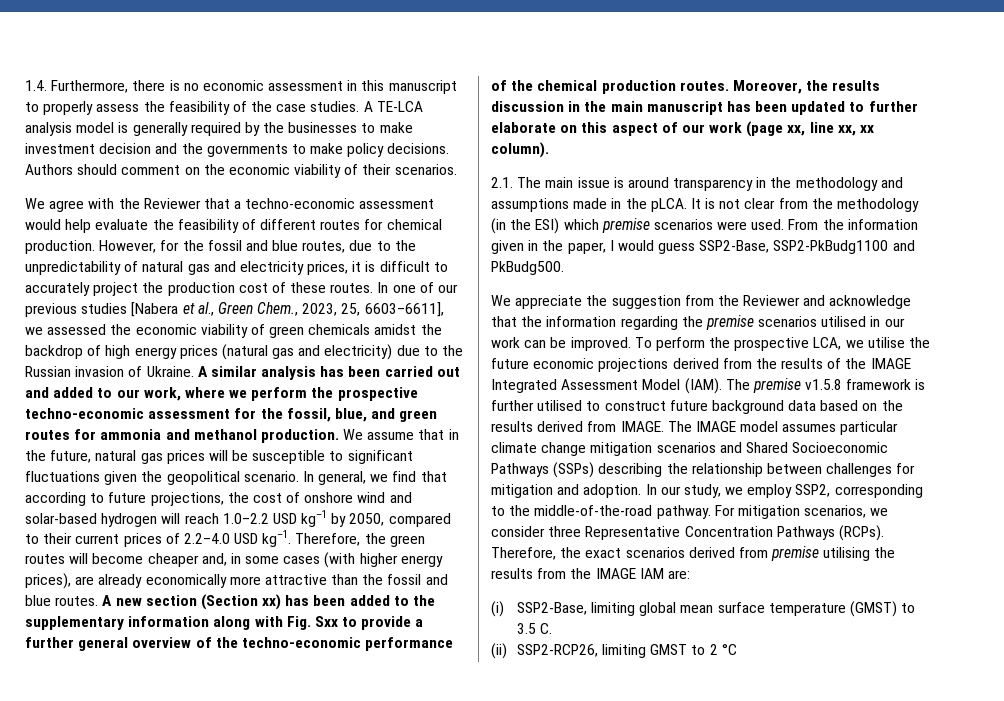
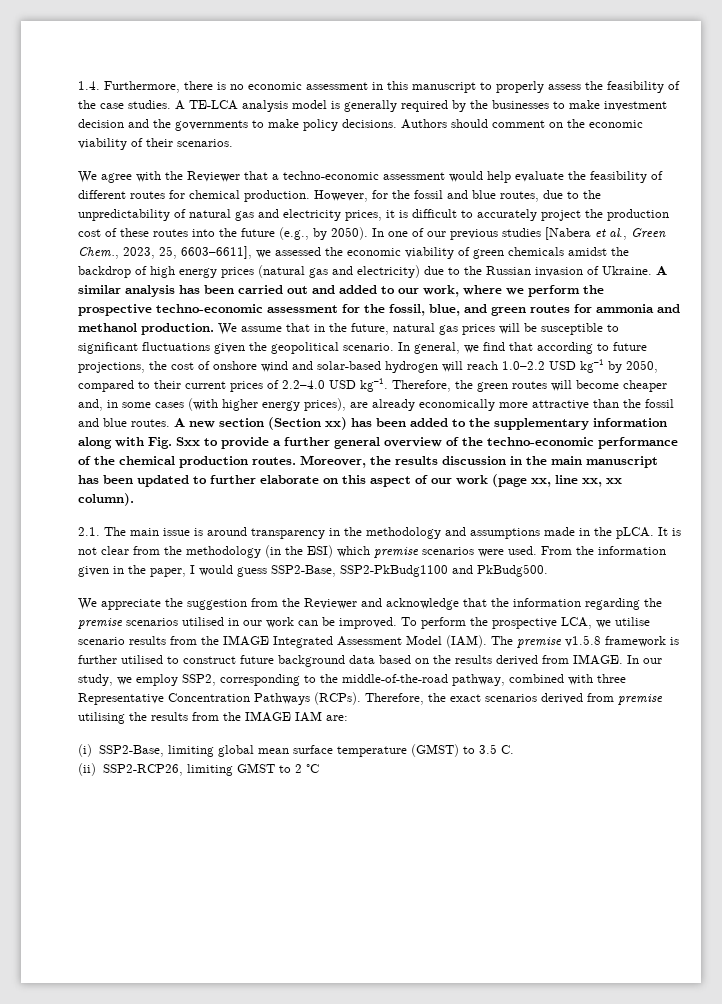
- However, for the fossil and blue routes, due to the unpredictability of natural gas and electricity prices, it is difficult to accurately project the production cost of these routes.
+ However, for the fossil and blue routes, due to the unpredictability of natural gas and electricity prices, it is difficult to accurately project the production cost of these routes into the future (e.g., by 2050).
- To perform the prospective LCA, we utilise the future economic projections derived from the results of the IMAGE Integrated Assessment Model (IAM).
+ To perform the prospective LCA, we utilise scenario results from the IMAGE Integrated Assessment Model (IAM).
- The IMAGE model assumes particular climate change mitigation scenarios and Shared Socioeconomic Pathways (SSPs) describing the relationship between challenges for mitigation and adoption.
- In our study, we employ SSP2, corresponding to the middle-of-the-road pathway. For mitigation scenarios, we consider three Representative Concentration Pathways (RCPs).
+ In our study, we employ SSP2, corresponding to the middle-of-the-road pathway, combined with three Representative Concentration Pathways (RCPs).

